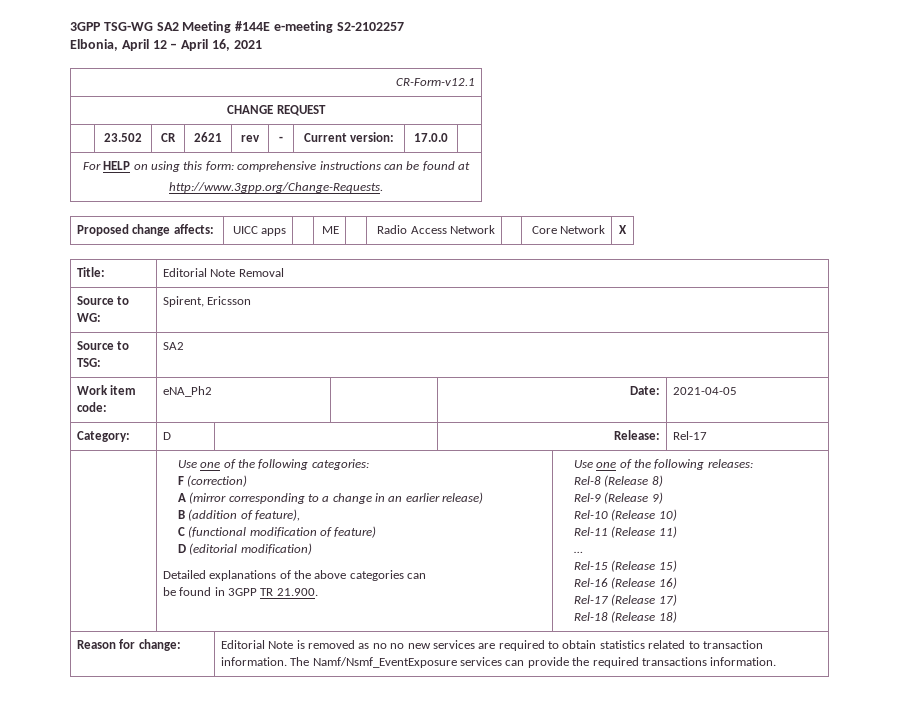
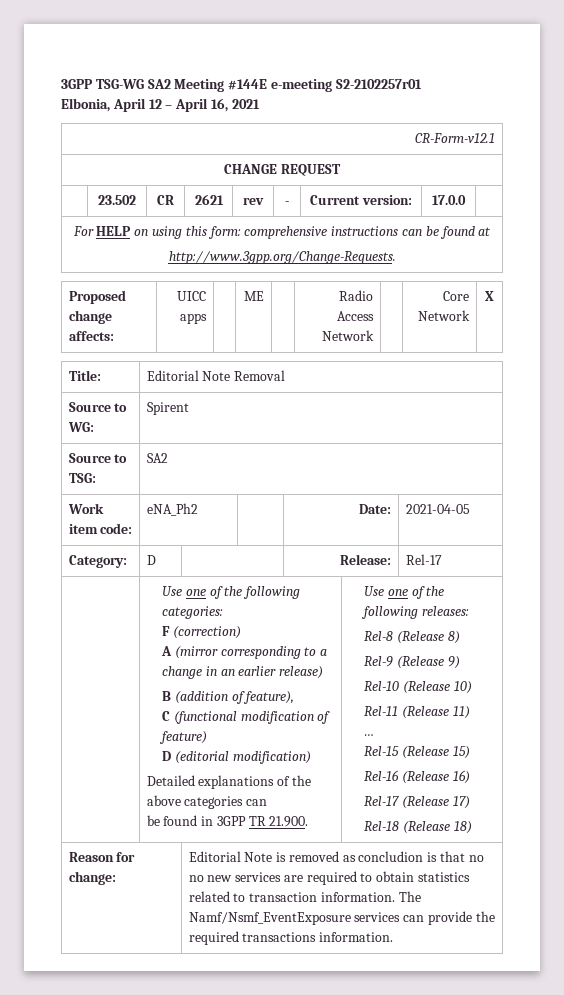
- 3GPP TSG-WG SA2 Meeting #144E e-meeting S2-2102257
+ 3GPP TSG-WG SA2 Meeting #144E e-meeting S2-2102257r01
- Source to WG: | Spirent, Ericsson
+ Source to WG: | Spirent
- Reason for change: | Editorial Note is removed as no no new services are required to obtain statistics related to transaction information. The Namf/Nsmf_EventExposure services can provide the required transactions information.
+ Reason for change: | Editorial Note is removed as concludion is that no no new services are required to obtain statistics related to transaction information. The Namf/Nsmf_EventExposure services can provide the required transactions information.

